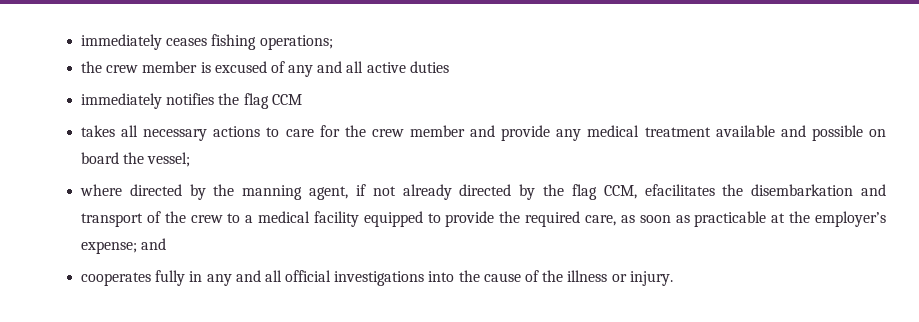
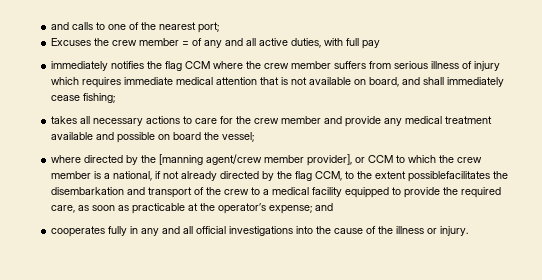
- immediately ceases fishing operations;
- the crew member is excused of any and all active duties
+ and calls to one of the nearest port;
+ Excuses the crew member = of any and all active duties, with full pay
- immediately notifies the flag CCM
+ immediately notifies the flag CCM where the crew member suffers from serious illness of injury which requires immediate medical attention that is not available on board, and shall immediately cease fishing;
- where directed by the manning agent, if not already directed by the flag CCM, efacilitates the disembarkation and transport of the crew to a medical facility equipped to provide the required care, as soon as practicable at the employer’s expense; and
+ where directed by the [manning agent/crew member provider], or CCM to which the crew member is a national, if not already directed by the flag CCM, to the extent possiblefacilitates the disembarkation and transport of the crew to a medical facility equipped to provide the required care, as soon as practicable at the operator’s expense; and

